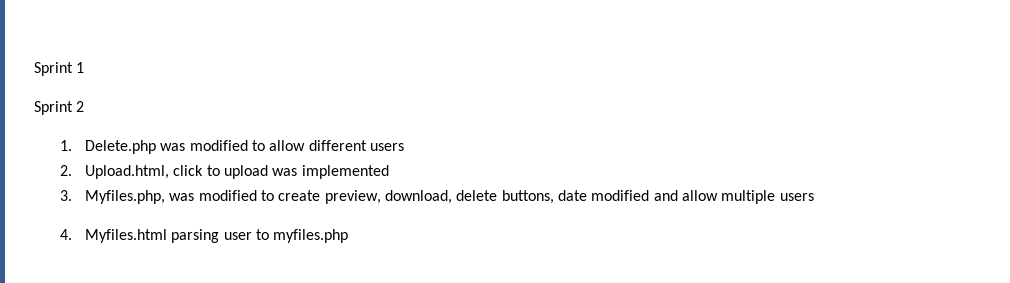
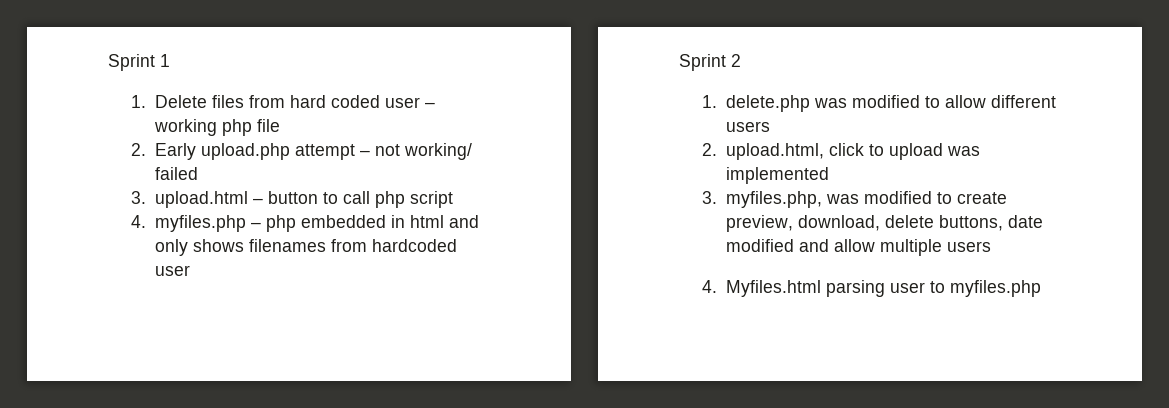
+ 1. Delete files from hard coded user – working php file
+ 2. Early upload.php attempt – not working/ failed
+ 3. upload.html – button to call php script
+ 4. myfiles.php – php embedded in html and only shows filenames from hardcoded user
- 1. Delete.php was modified to allow different users
+ 1. delete.php was modified to allow different users
- 2. Upload.html, click to upload was implemented
+ 2. upload.html, click to upload was implemented
- 3. Myfiles.php, was modified to create preview, download, delete buttons, date modified and allow multiple users
+ 3. myfiles.php, was modified to create preview, download, delete buttons, date modified and allow multiple users

